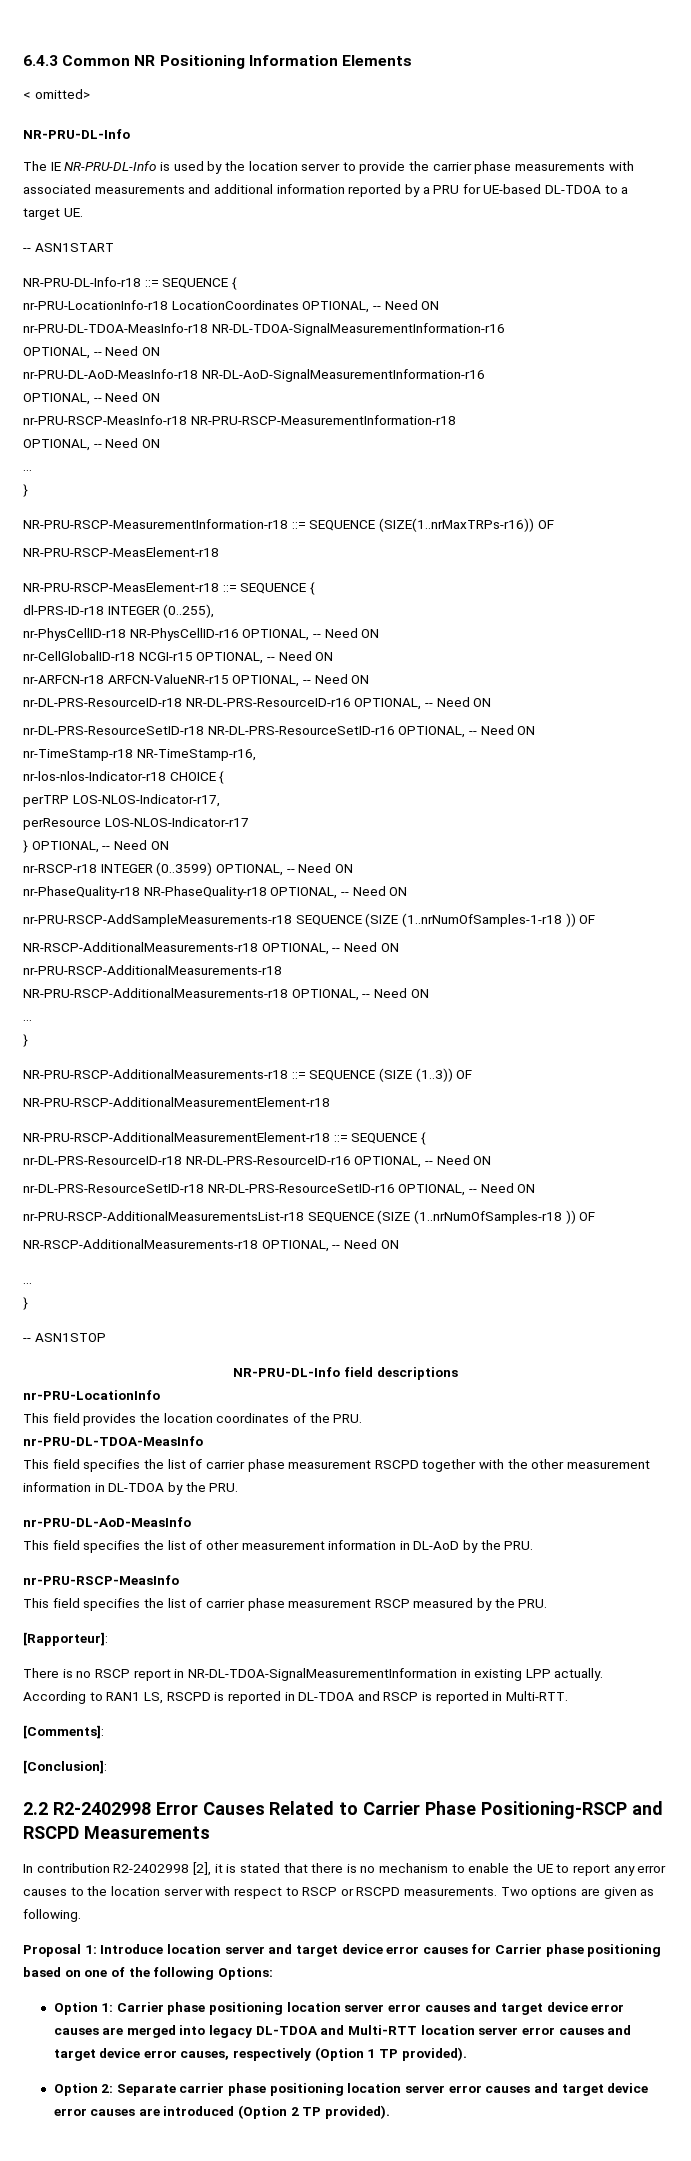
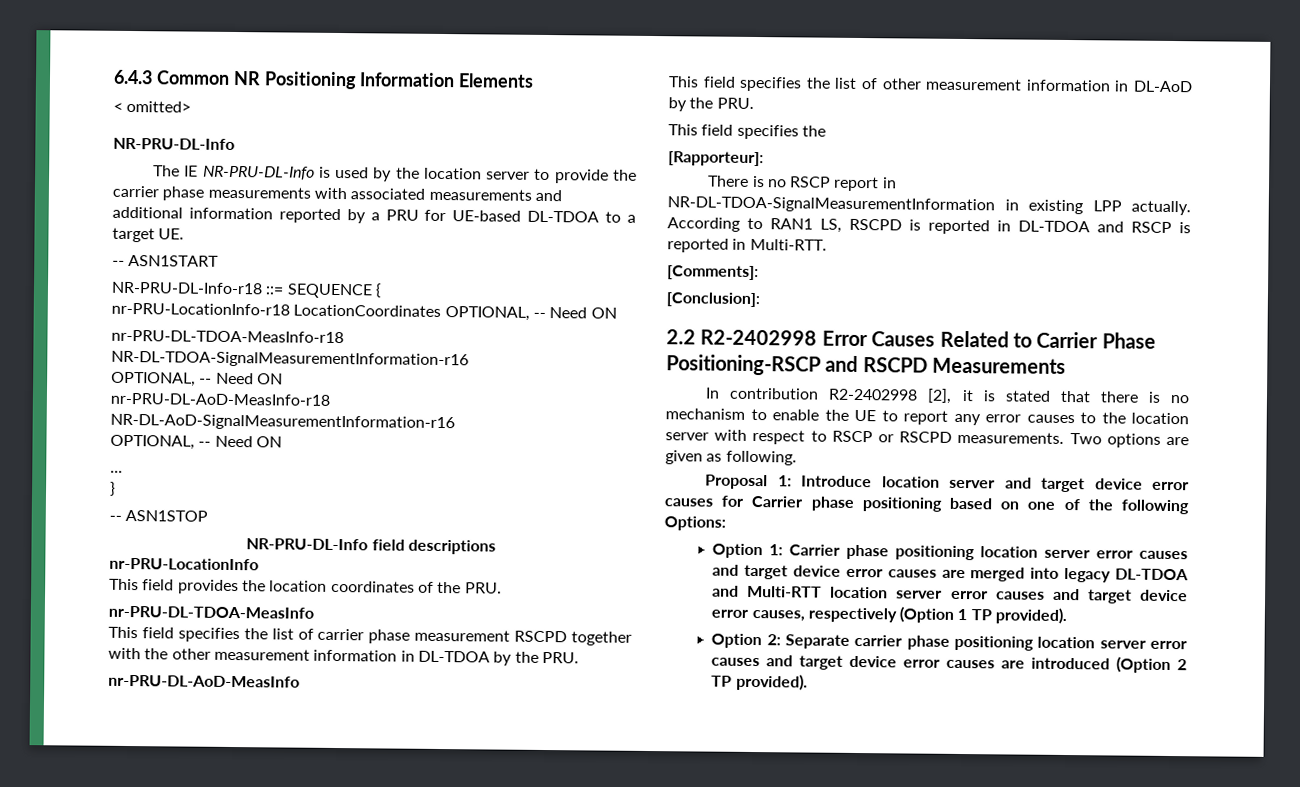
- nr-PRU-RSCP-MeasInfo-r18 NR-PRU-RSCP-MeasurementInformation-r18
- OPTIONAL, -- Need ON
- ...
- }
- NR-PRU-RSCP-MeasurementInformation-r18 ::= SEQUENCE (SIZE(1..nrMaxTRPs-r16)) OF
- NR-PRU-RSCP-MeasElement-r18
- NR-PRU-RSCP-MeasElement-r18 ::= SEQUENCE {
- dl-PRS-ID-r18 INTEGER (0..255),
- nr-PhysCellID-r18 NR-PhysCellID-r16 OPTIONAL, -- Need ON
- nr-CellGlobalID-r18 NCGI-r15 OPTIONAL, -- Need ON
- nr-ARFCN-r18 ARFCN-ValueNR-r15 OPTIONAL, -- Need ON
- nr-DL-PRS-ResourceID-r18 NR-DL-PRS-ResourceID-r16 OPTIONAL, -- Need ON
- nr-DL-PRS-ResourceSetID-r18 NR-DL-PRS-ResourceSetID-r16 OPTIONAL, -- Need ON
- nr-TimeStamp-r18 NR-TimeStamp-r16,
- nr-los-nlos-Indicator-r18 CHOICE {
- perTRP LOS-NLOS-Indicator-r17,
- perResource LOS-NLOS-Indicator-r17
- } OPTIONAL, -- Need ON
- nr-RSCP-r18 INTEGER (0..3599) OPTIONAL, -- Need ON
- nr-PhaseQuality-r18 NR-PhaseQuality-r18 OPTIONAL, -- Need ON
- nr-PRU-RSCP-AddSampleMeasurements-r18 SEQUENCE (SIZE (1..nrNumOfSamples-1-r18 )) OF
- NR-RSCP-AdditionalMeasurements-r18 OPTIONAL, -- Need ON
- nr-PRU-RSCP-AdditionalMeasurements-r18
- NR-PRU-RSCP-AdditionalMeasurements-r18 OPTIONAL, -- Need ON
- ...
- }
- NR-PRU-RSCP-AdditionalMeasurements-r18 ::= SEQUENCE (SIZE (1..3)) OF
- NR-PRU-RSCP-AdditionalMeasurementElement-r18
- NR-PRU-RSCP-AdditionalMeasurementElement-r18 ::= SEQUENCE {
- nr-DL-PRS-ResourceID-r18 NR-DL-PRS-ResourceID-r16 OPTIONAL, -- Need ON
- nr-DL-PRS-ResourceSetID-r18 NR-DL-PRS-ResourceSetID-r16 OPTIONAL, -- Need ON
- nr-PRU-RSCP-AdditionalMeasurementsList-r18 SEQUENCE (SIZE (1..nrNumOfSamples-r18 )) OF
- NR-RSCP-AdditionalMeasurements-r18 OPTIONAL, -- Need ON
  This field specifies the list of other measurement information in DL-AoD by the PRU.
- nr-PRU-RSCP-MeasInfo
- This field specifies the list of carrier phase measurement RSCP measured by the PRU.
+ This field specifies the

